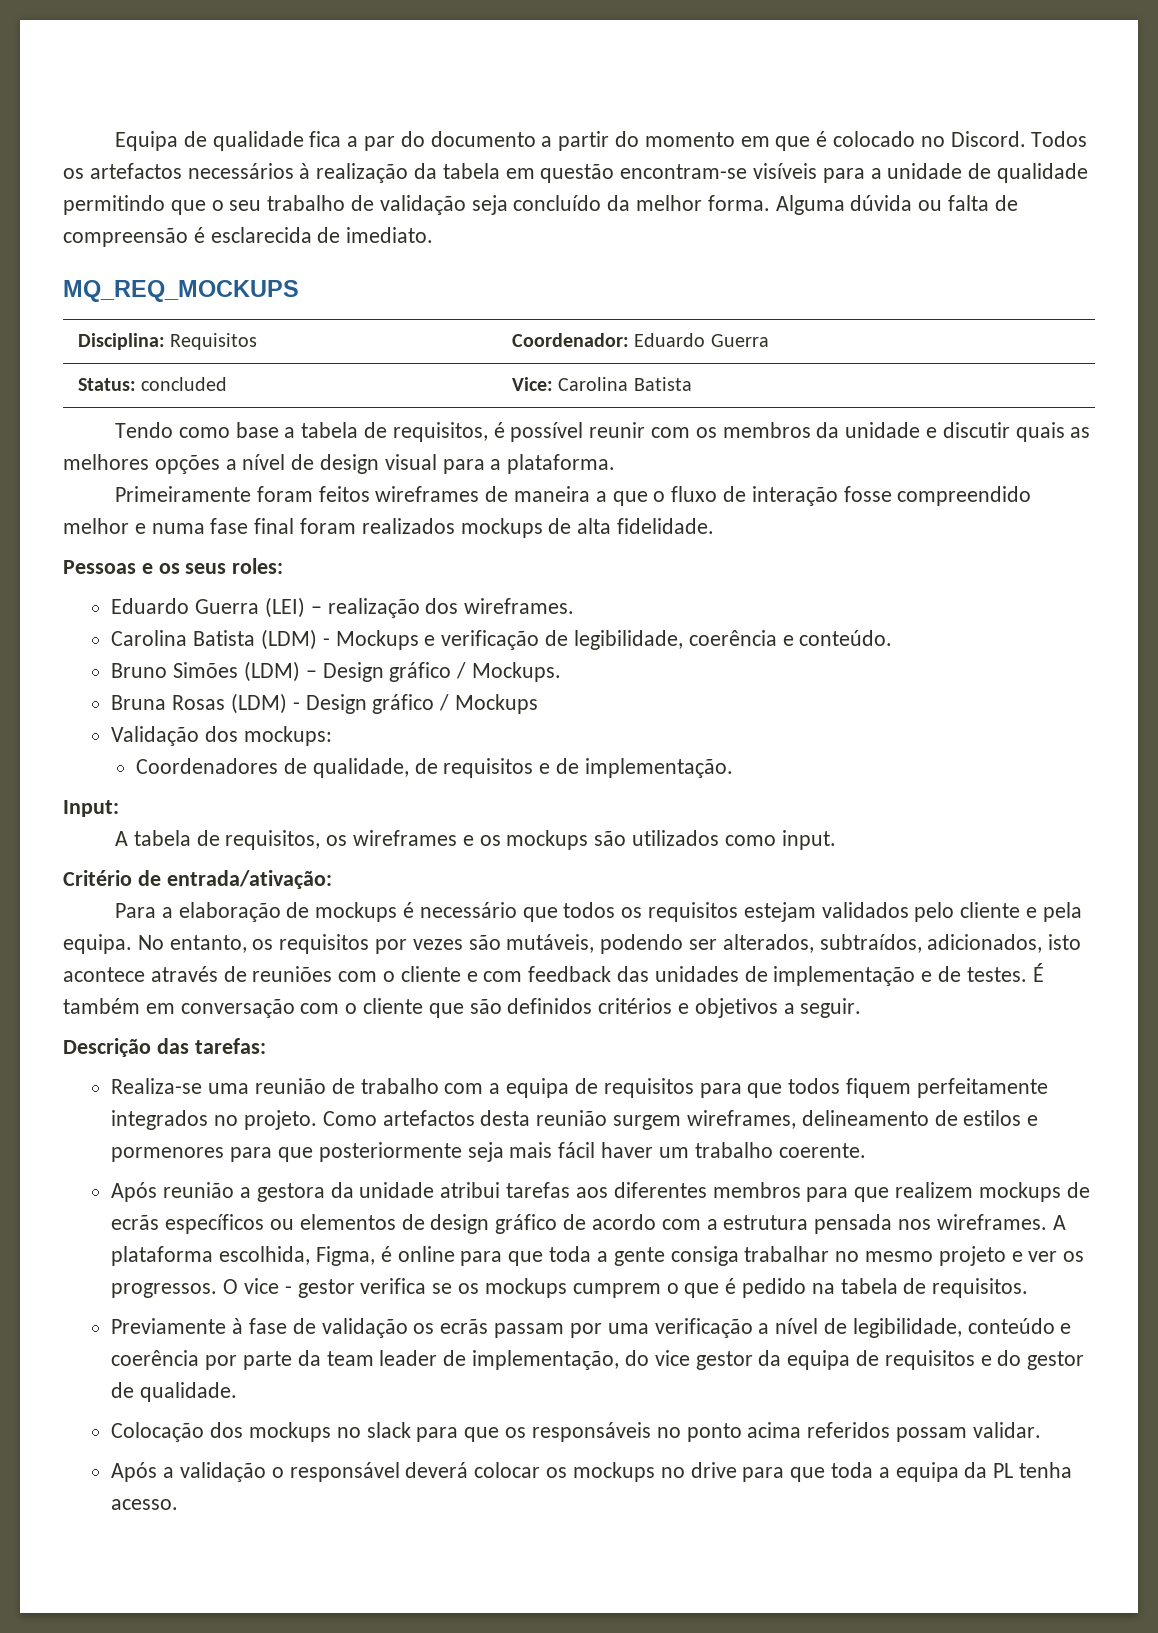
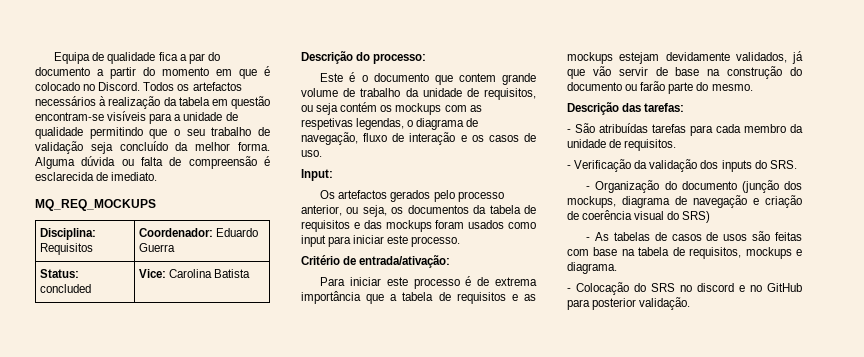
- Tendo como base a tabela de requisitos, é possível reunir com os membros da unidade e discutir quais as melhores opções a nível de design visual para a plataforma.
- Primeiramente foram feitos wireframes de maneira a que o fluxo de interação fosse compreendido melhor e numa fase final foram realizados mockups de alta fidelidade.
- Pessoas e os seus roles:
- Eduardo Guerra (LEI) – realização dos wireframes.
- Carolina Batista (LDM) - Mockups e verificação de legibilidade, coerência e conteúdo.
- Bruno Simões (LDM) – Design gráfico / Mockups.
- Bruna Rosas (LDM) - Design gráfico / Mockups
- Validação dos mockups:
- Coordenadores de qualidade, de requisitos e de implementação.
+ Descrição do processo:
+ Este é o documento que contem grande volume de trabalho da unidade de requisitos, ou seja contém os mockups com as respetivas legendas, o diagrama de navegação, fluxo de interação e os casos de uso.
  Input:
- A tabela de requisitos, os wireframes e os mockups são utilizados como input.
+ Os artefactos gerados pelo processo anterior, ou seja, os documentos da tabela de requisitos e das mockups foram usados como input para iniciar este processo.
  Critério de entrada/ativação:
- Para a elaboração de mockups é necessário que todos os requisitos estejam validados pelo cliente e pela equipa. No entanto, os requisitos por vezes são mutáveis, podendo ser alterados, subtraídos, adicionados, isto acontece através de reuniões com o cliente e com feedback das unidades de implementação e de testes. É também em conversação com o cliente que são definidos critérios e objetivos a seguir.
+ Para iniciar este processo é de extrema importância que a tabela de requisitos e as mockups estejam devidamente validados, já que vão servir de base na construção do documento ou farão parte do mesmo.
  Descrição das tarefas:
- Realiza-se uma reunião de trabalho com a equipa de requisitos para que todos fiquem perfeitamente integrados no projeto. Como artefactos desta reunião surgem wireframes, delineamento de estilos e pormenores para que posteriormente seja mais fácil haver um trabalho coerente.
- Após reunião a gestora da unidade atribui tarefas aos diferentes membros para que realizem mockups de ecrãs específicos ou elementos de design gráfico de acordo com a estrutura pensada nos wireframes. A plataforma escolhida, Figma, é online para que toda a gente consiga trabalhar no mesmo projeto e ver os progressos. O vice - gestor verifica se os mockups cumprem o que é pedido na tabela de requisitos.
- Previamente à fase de validação os ecrãs passam por uma verificação a nível de legibilidade, conteúdo e coerência por parte da team leader de implementação, do vice gestor da equipa de requisitos e do gestor de qualidade.
- Colocação dos mockups no slack para que os responsáveis no ponto acima referidos possam validar.
- Após a validação o responsável deverá colocar os mockups no drive para que toda a equipa da PL tenha acesso.
+ - São atribuídas tarefas para cada membro da unidade de requisitos.
+ - Verificação da validação dos inputs do SRS.
+ - Organização do documento (junção dos mockups, diagrama de navegação e criação de coerência visual do SRS)
+ - As tabelas de casos de usos são feitas com base na tabela de requisitos, mockups e diagrama.
+ - Colocação do SRS no discord e no GitHub para posterior validação.

